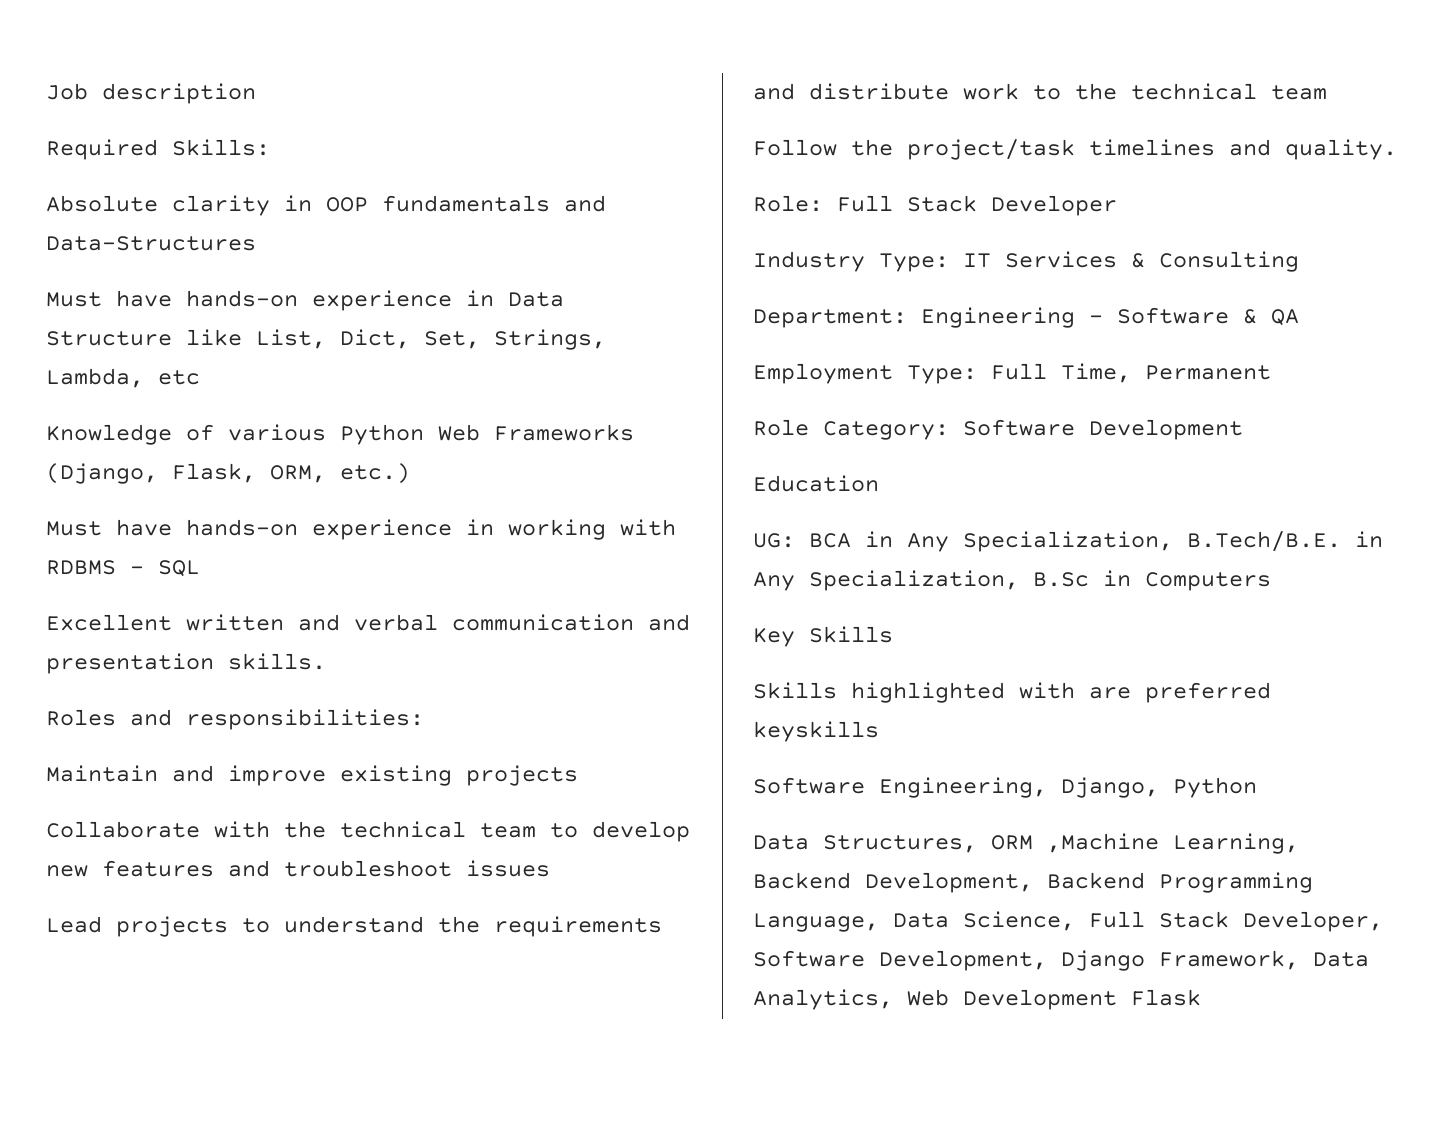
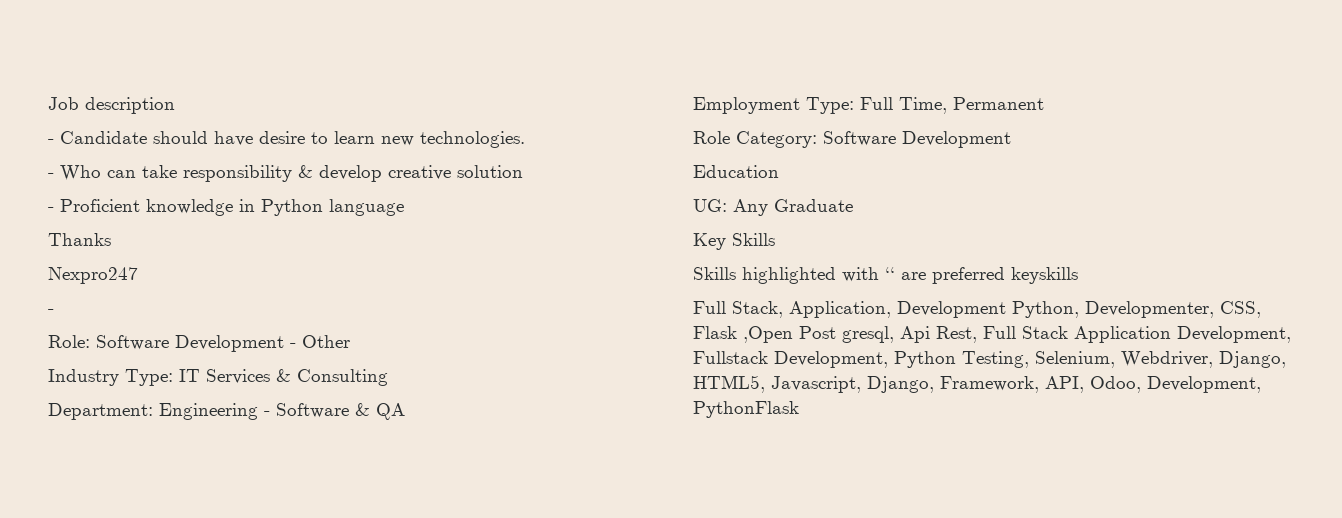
- Required Skills:
- Absolute clarity in OOP fundamentals and Data-Structures
- Must have hands-on experience in Data Structure like List, Dict, Set, Strings, Lambda, etc
- Knowledge of various Python Web Frameworks (Django, Flask, ORM, etc.)
- Must have hands-on experience in working with RDBMS - SQL
- Excellent written and verbal communication and presentation skills.
- Roles and responsibilities:
- Maintain and improve existing projects
- Collaborate with the technical team to develop new features and troubleshoot issues
- Lead projects to understand the requirements and distribute work to the technical team
- Follow the project/task timelines and quality.
- Role: Full Stack Developer
+ - Candidate should have desire to learn new technologies.
+ - Who can take responsibility & develop creative solution
+ - Proficient knowledge in Python language
+ Thanks
+ Nexpro247
+ -
+ Role: Software Development - Other
- UG: BCA in Any Specialization, B.Tech/B.E. in Any Specialization, B.Sc in Computers
+ UG: Any Graduate
- Skills highlighted with are preferred keyskills
+ Skills highlighted with ‘‘ are preferred keyskills
- Software Engineering, Django, Python
- Data Structures, ORM ,Machine Learning, Backend Development, Backend Programming Language, Data Science, Full Stack Developer, Software Development, Django Framework, Data Analytics, Web Development Flask
+ Full Stack, Application, Development Python, Developmenter, CSS, Flask ,Open Post gresql, Api Rest, Full Stack Application Development, Fullstack Development, Python Testing, Selenium, Webdriver, Django, HTML5, Javascript, Django, Framework, API, Odoo, Development, PythonFlask

